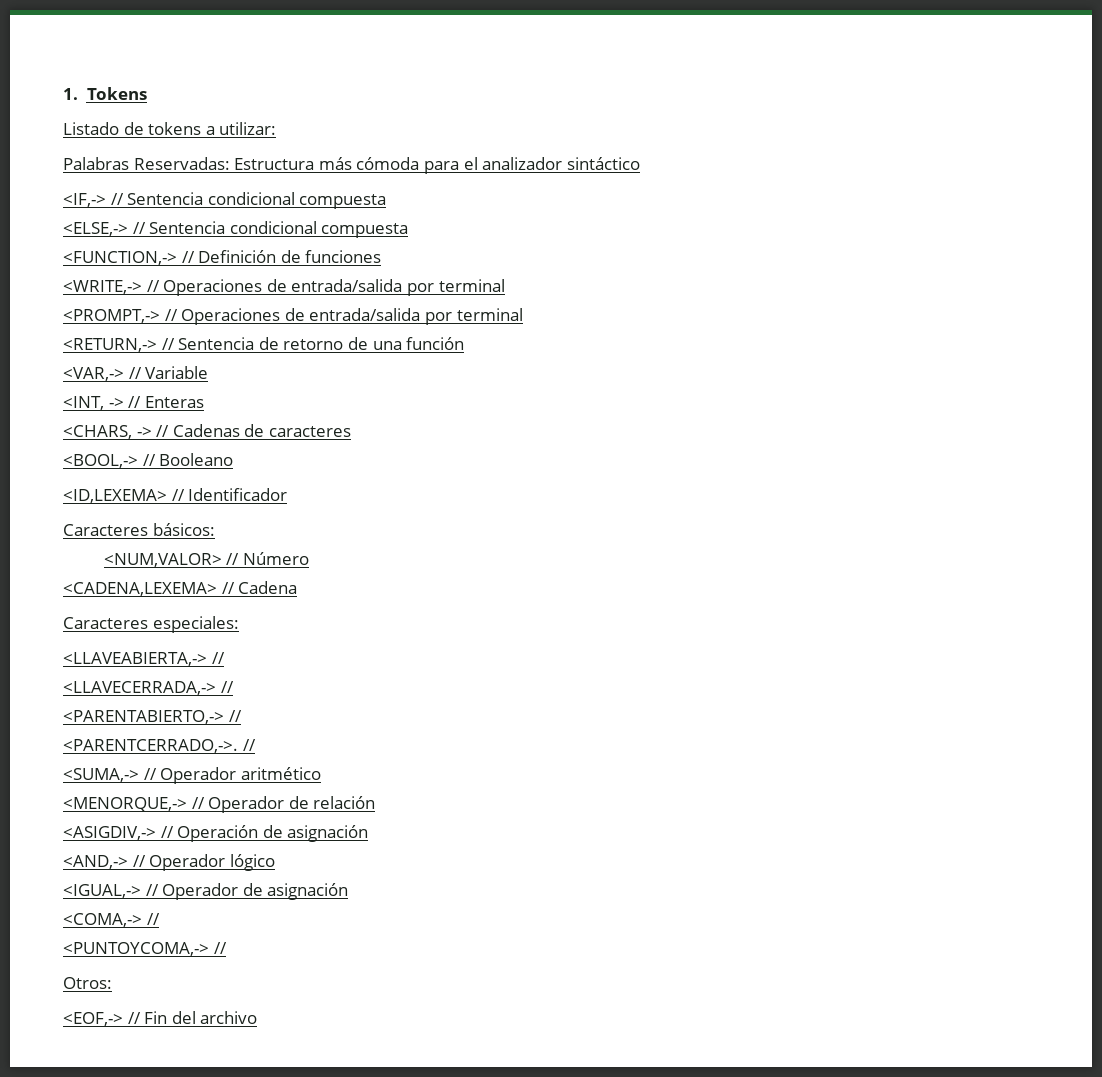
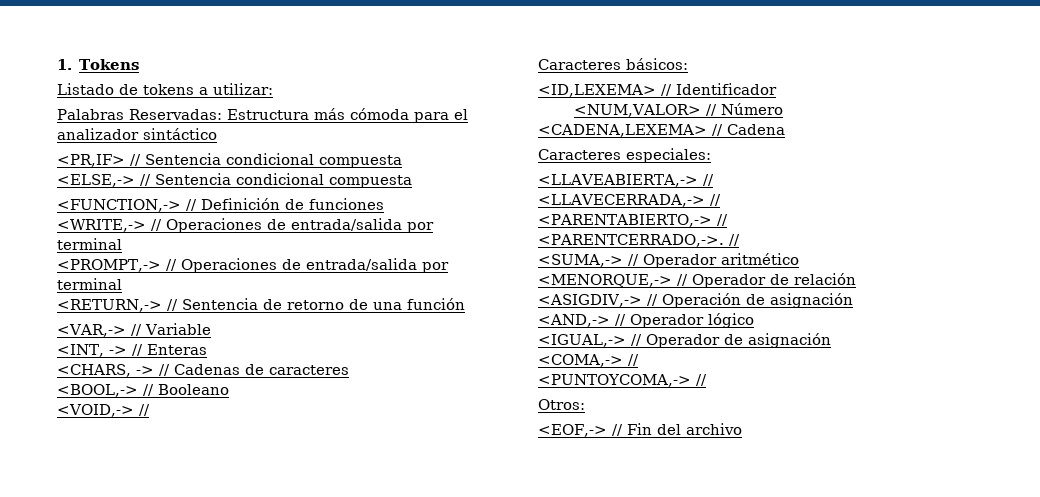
- <IF,-> // Sentencia condicional compuesta
+ <PR,IF> // Sentencia condicional compuesta
+ <VOID,-> //
+ Caracteres básicos:
- Caracteres básicos:

